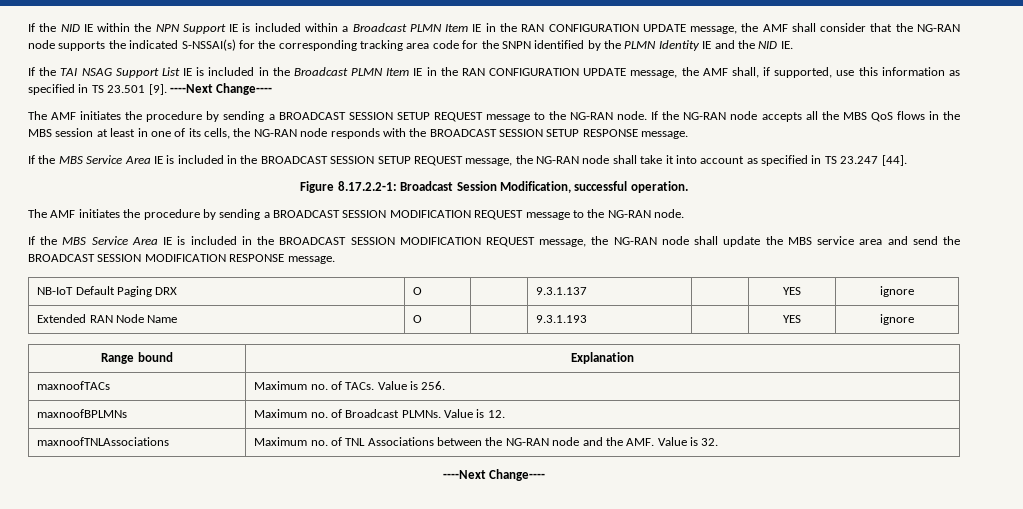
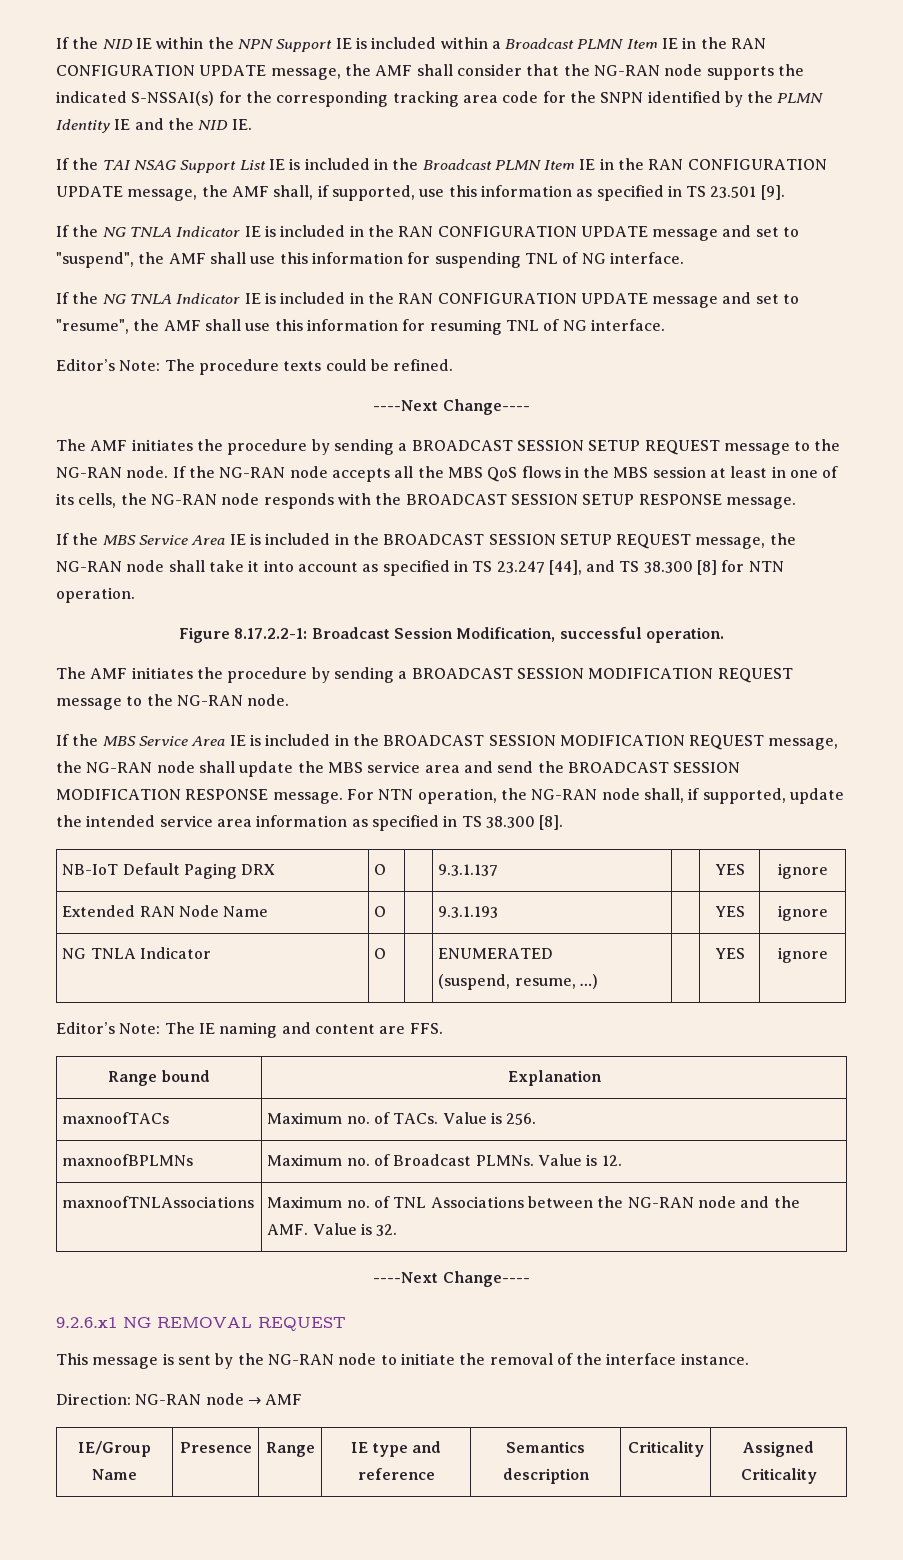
- If the TAI NSAG Support List IE is included in the Broadcast PLMN Item IE in the RAN CONFIGURATION UPDATE message, the AMF shall, if supported, use this information as specified in TS 23.501 [9]. ----Next Change----
+ If the TAI NSAG Support List IE is included in the Broadcast PLMN Item IE in the RAN CONFIGURATION UPDATE message, the AMF shall, if supported, use this information as specified in TS 23.501 [9].
+ If the NG TNLA Indicator IE is included in the RAN CONFIGURATION UPDATE message and set to "suspend", the AMF shall use this information for suspending TNL of NG interface.
+ If the NG TNLA Indicator IE is included in the RAN CONFIGURATION UPDATE message and set to "resume", the AMF shall use this information for resuming TNL of NG interface.
+ Editor’s Note: The procedure texts could be refined.
+ ----Next Change----
- If the MBS Service Area IE is included in the BROADCAST SESSION SETUP REQUEST message, the NG-RAN node shall take it into account as specified in TS 23.247 [44].
+ If the MBS Service Area IE is included in the BROADCAST SESSION SETUP REQUEST message, the NG-RAN node shall take it into account as specified in TS 23.247 [44], and TS 38.300 [8] for NTN operation.
+ For NTN operation, the NG-RAN node shall, if supported, update the intended service area information as specified in TS 38.300 [8].
+ NG TNLA Indicator | O | | ENUMERATED
+ (suspend, resume, …) | | YES | ignore
+ Editor’s Note: The IE naming and content are FFS.
+ 9.2.6.x1 NG REMOVAL REQUEST
+ This message is sent by the NG-RAN node to initiate the removal of the interface instance.
+ Direction: NG-RAN node → AMF
+ IE/Group Name | Presence | Range | IE type and reference | Semantics description | Criticality | Assigned Criticality

